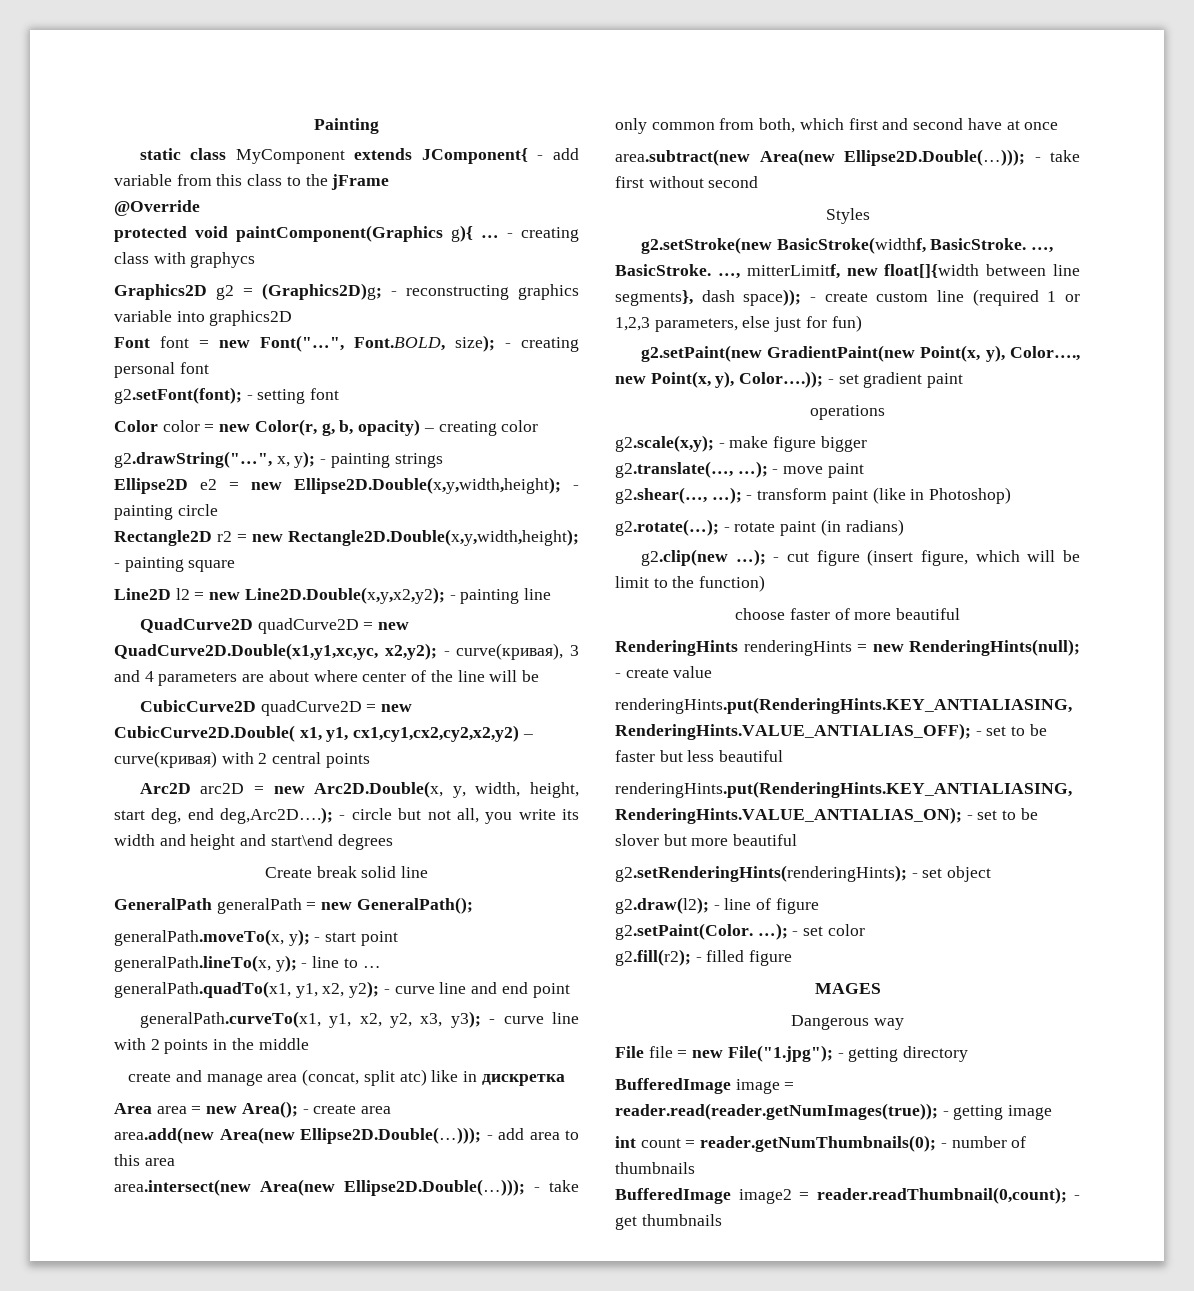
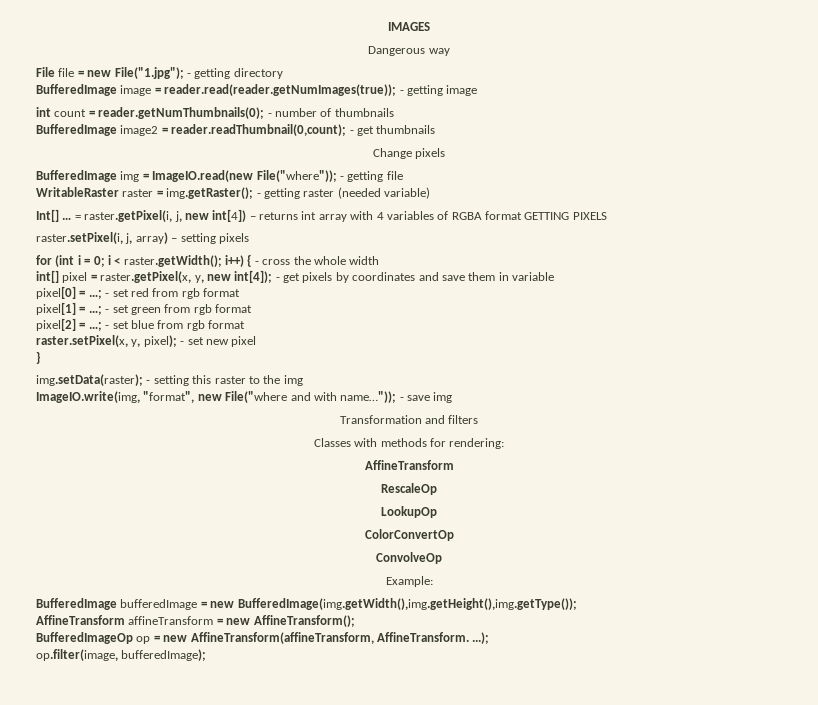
- Painting
- static class MyComponent extends JComponent{ - add variable from this class to the jFrame
- @Override
- protected void paintComponent(Graphics g){ … - creating class with graphycs
- Graphics2D g2 = (Graphics2D)g; - reconstructing graphics variable into graphics2D
- Font font = new Font("…", Font.BOLD, size); - creating personal font
- g2.setFont(font); - setting font
- Color color = new Color(r, g, b, opacity) – creating color
- g2.drawString("…", x, y); - painting strings
- Ellipse2D e2 = new Ellipse2D.Double(x,y,width,height); - painting circle
- Rectangle2D r2 = new Rectangle2D.Double(x,y,width,height); - painting square
- Line2D l2 = new Line2D.Double(x,y,x2,y2); - painting line
- QuadCurve2D quadCurve2D = new QuadCurve2D.Double(x1,y1,xc,yc, x2,y2); - curve(кривая), 3 and 4 parameters are about where center of the line will be
- CubicCurve2D quadCurve2D = new CubicCurve2D.Double( x1, y1, cx1,cy1,cx2,cy2,x2,y2) – curve(кривая) with 2 central points
- Arc2D arc2D = new Arc2D.Double(x, y, width, height, start deg, end deg,Arc2D….); - circle but not all, you write its width and height and start\end degrees
- Create break solid line
- GeneralPath generalPath = new GeneralPath();
- generalPath.moveTo(x, y); - start point
- generalPath.lineTo(x, y); - line to …
- generalPath.quadTo(x1, y1, x2, y2); - curve line and end point
- generalPath.curveTo(x1, y1, x2, y2, x3, y3); - curve line with 2 points in the middle
- create and manage area (concat, split atc) like in дискретка
- Area area = new Area(); - create area
- area.add(new Area(new Ellipse2D.Double(…))); - add area to this area
- area.intersect(new Area(new Ellipse2D.Double(…))); - take only common from both, which first and second have at once
- area.subtract(new Area(new Ellipse2D.Double(…))); - take first without second
- Styles
- g2.setStroke(new BasicStroke(widthf, BasicStroke. …, BasicStroke. …, mitterLimitf, new float[]{width between line segments}, dash space)); - create custom line (required 1 or 1,2,3 parameters, else just for fun)
- g2.setPaint(new GradientPaint(new Point(x, y), Color…., new Point(x, y), Color….)); - set gradient paint
- operations
- g2.scale(x,y); - make figure bigger
- g2.translate(…, …); - move paint
- g2.shear(…, …); - transform paint (like in Photoshop)
- g2.rotate(…); - rotate paint (in radians)
- g2.clip(new …); - cut figure (insert figure, which will be limit to the function)
- choose faster of more beautiful
- RenderingHints renderingHints = new RenderingHints(null); - create value
- renderingHints.put(RenderingHints.KEY_ANTIALIASING, RenderingHints.VALUE_ANTIALIAS_OFF); - set to be faster but less beautiful
- renderingHints.put(RenderingHints.KEY_ANTIALIASING, RenderingHints.VALUE_ANTIALIAS_ON); - set to be slover but more beautiful
- g2.setRenderingHints(renderingHints); - set object
- g2.draw(l2); - line of figure
- g2.setPaint(Color. …); - set color
- g2.fill(r2); - filled figure
- MAGES
+ IMAGES
+ Change pixels
+ BufferedImage img = ImageIO.read(new File("where")); - getting file
+ WritableRaster raster = img.getRaster(); - getting raster (needed variable)
+ Int[] … = raster.getPixel(i, j, new int[4]) – returns int array with 4 variables of RGBA format GETTING PIXELS
+ raster.setPixel(i, j, array) – setting pixels
+ for (int i = 0; i < raster.getWidth(); i++) { - cross the whole width
+ int[] pixel = raster.getPixel(x, y, new int[4]); - get pixels by coordinates and save them in variable
+ pixel[0] = …; - set red from rgb format
+ pixel[1] = …; - set green from rgb format
+ pixel[2] = …; - set blue from rgb format
+ raster.setPixel(x, y, pixel); - set new pixel
+ }
+ img.setData(raster); - setting this raster to the img
+ ImageIO.write(img, "format", new File("where and with name…")); - save img
+ Transformation and filters
+ Classes with methods for rendering:
+ AffineTransform
+ RescaleOp
+ LookupOp
+ ColorConvertOp
+ ConvolveOp
+ Example:
+ BufferedImage bufferedImage = new BufferedImage(img.getWidth(),img.getHeight(),img.getType());
+ AffineTransform affineTransform = new AffineTransform();
+ BufferedImageOp op = new AffineTransform(affineTransform, AffineTransform. ...);
+ op.filter(image, bufferedImage);

